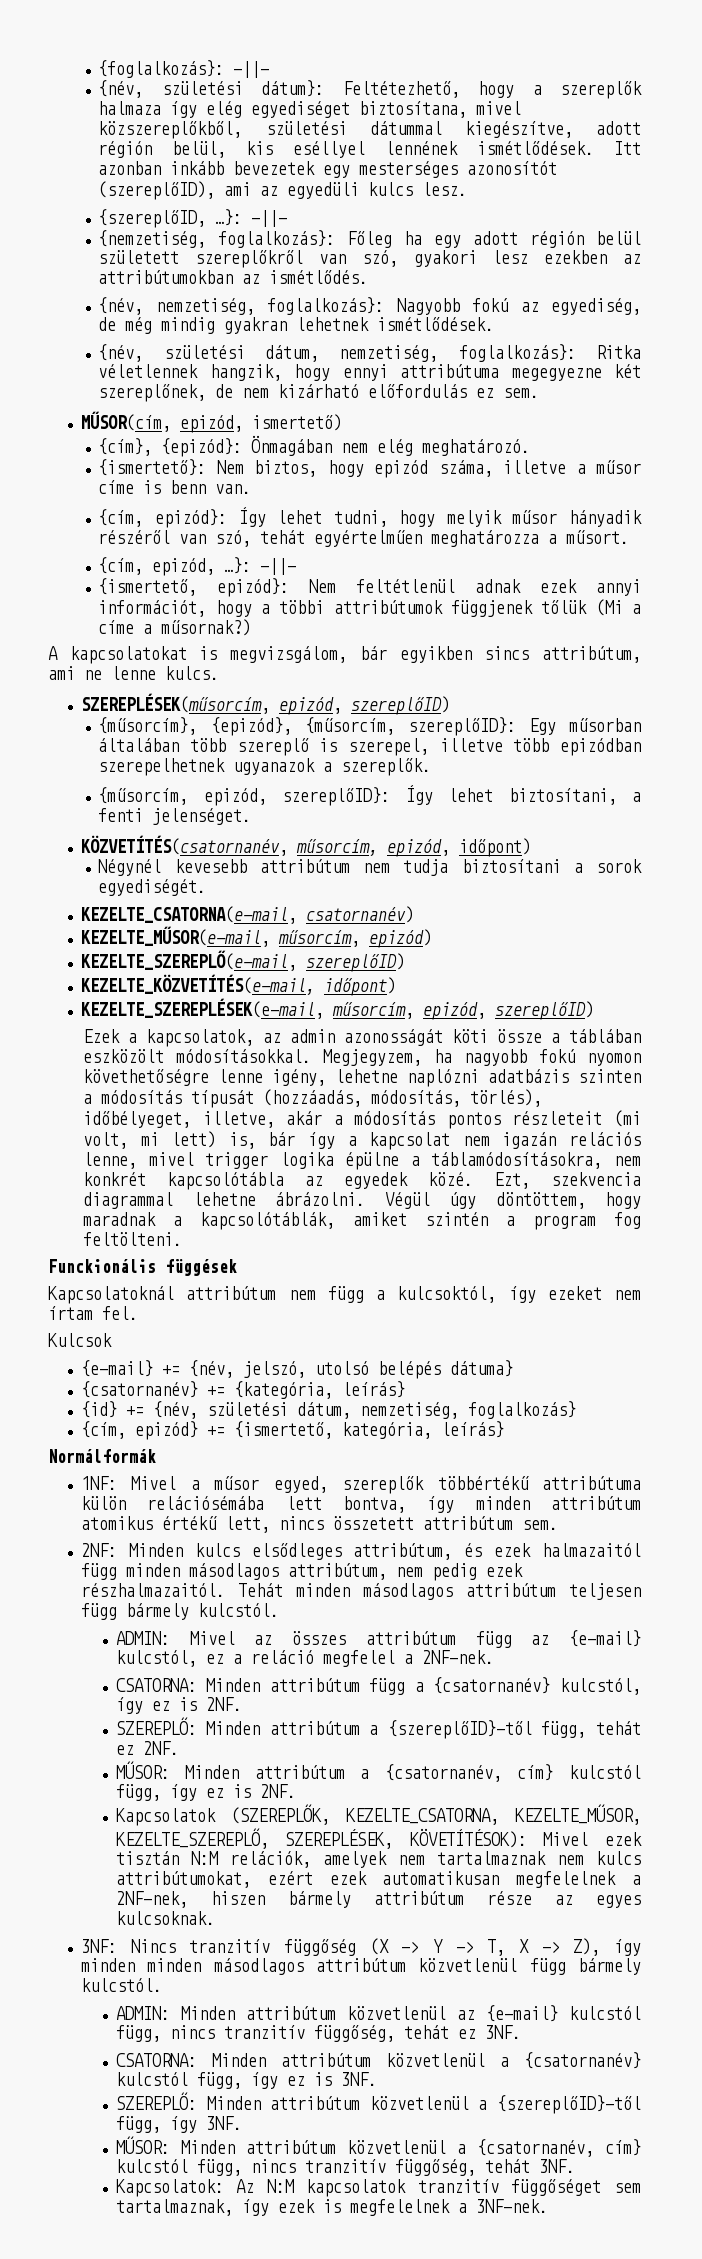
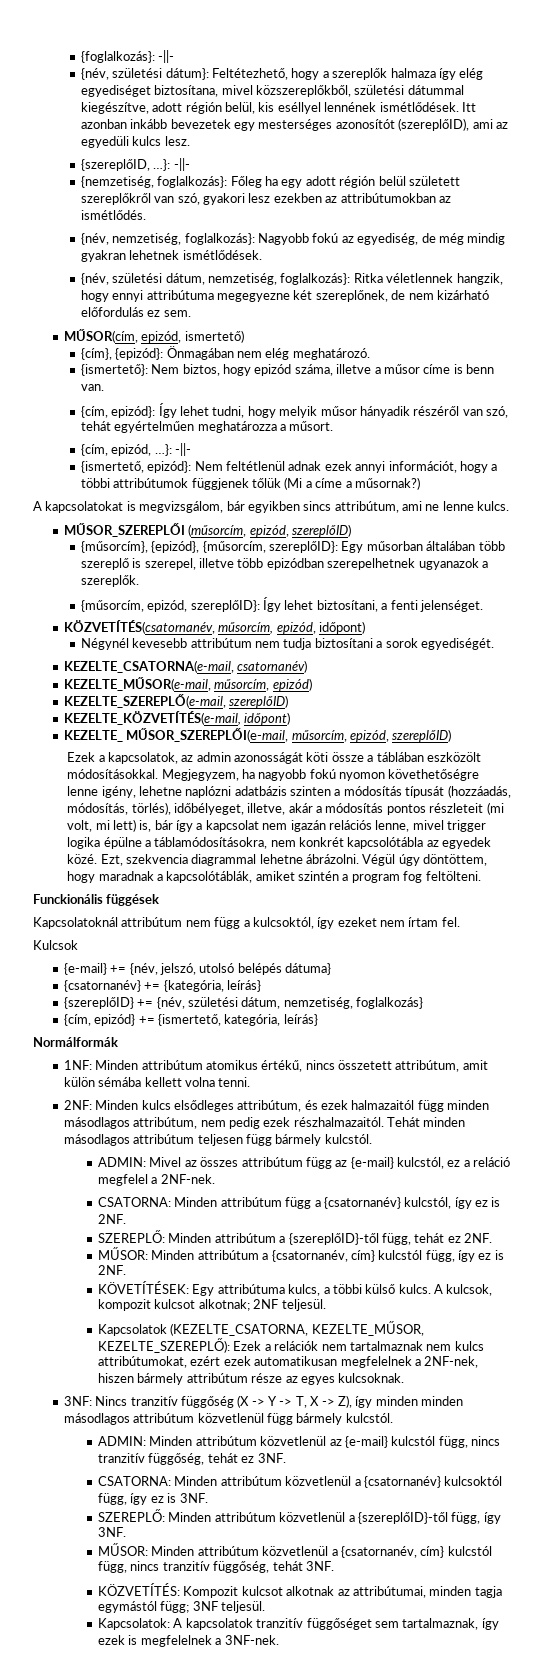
- SZEREPLÉSEK(műsorcím, epizód, szereplőID)
+ MŰSOR_SZEREPLŐI (műsorcím, epizód, szereplőID)
- KEZELTE_SZEREPLÉSEK(e-mail, műsorcím, epizód, szereplőID)
+ KEZELTE_ MŰSOR_SZEREPLŐI(e-mail, műsorcím, epizód, szereplőID)
- {id} += {név, születési dátum, nemzetiség, foglalkozás}
+ {szereplőID} += {név, születési dátum, nemzetiség, foglalkozás}
- 1NF: Mivel a műsor egyed, szereplők többértékű attribútuma külön relációsémába lett bontva, így minden attribútum atomikus értékű lett, nincs összetett attribútum sem.
+ 1NF: Minden attribútum atomikus értékű, nincs összetett attribútum, amit külön sémába kellett volna tenni.
- Kapcsolatok (SZEREPLŐK, KEZELTE_CSATORNA, KEZELTE_MŰSOR, KEZELTE_SZEREPLŐ, SZEREPLÉSEK, KÖVETÍTÉSOK): Mivel ezek tisztán N:M relációk, amelyek nem tartalmaznak nem kulcs attribútumokat, ezért ezek automatikusan megfelelnek a 2NF-nek, hiszen bármely attribútum része az egyes kulcsoknak.
+ KÖVETÍTÉSEK: Egy attribútuma kulcs, a többi külső kulcs. A kulcsok, kompozit kulcsot alkotnak; 2NF teljesül.
+ Kapcsolatok (KEZELTE_CSATORNA, KEZELTE_MŰSOR, KEZELTE_SZEREPLŐ): Ezek a relációk nem tartalmaznak nem kulcs attribútumokat, ezért ezek automatikusan megfelelnek a 2NF-nek, hiszen bármely attribútum része az egyes kulcsoknak.
- CSATORNA: Minden attribútum közvetlenül a {csatornanév} kulcstól függ, így ez is 3NF.
+ CSATORNA: Minden attribútum közvetlenül a {csatornanév} kulcsoktól függ, így ez is 3NF.
+ KÖZVETÍTÉS: Kompozit kulcsot alkotnak az attribútumai, minden tagja egymástól függ; 3NF teljesül.
- Kapcsolatok: Az N:M kapcsolatok tranzitív függőséget sem tartalmaznak, így ezek is megfelelnek a 3NF-nek.
+ Kapcsolatok: A kapcsolatok tranzitív függőséget sem tartalmaznak, így ezek is megfelelnek a 3NF-nek.

